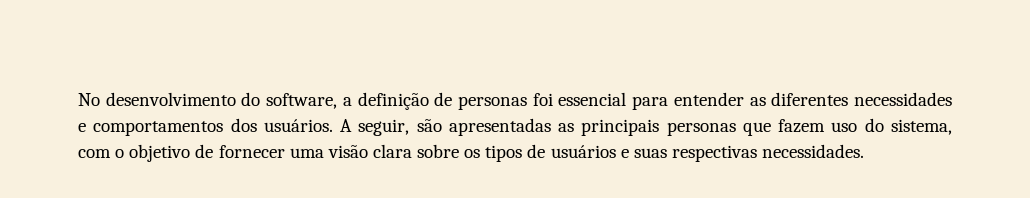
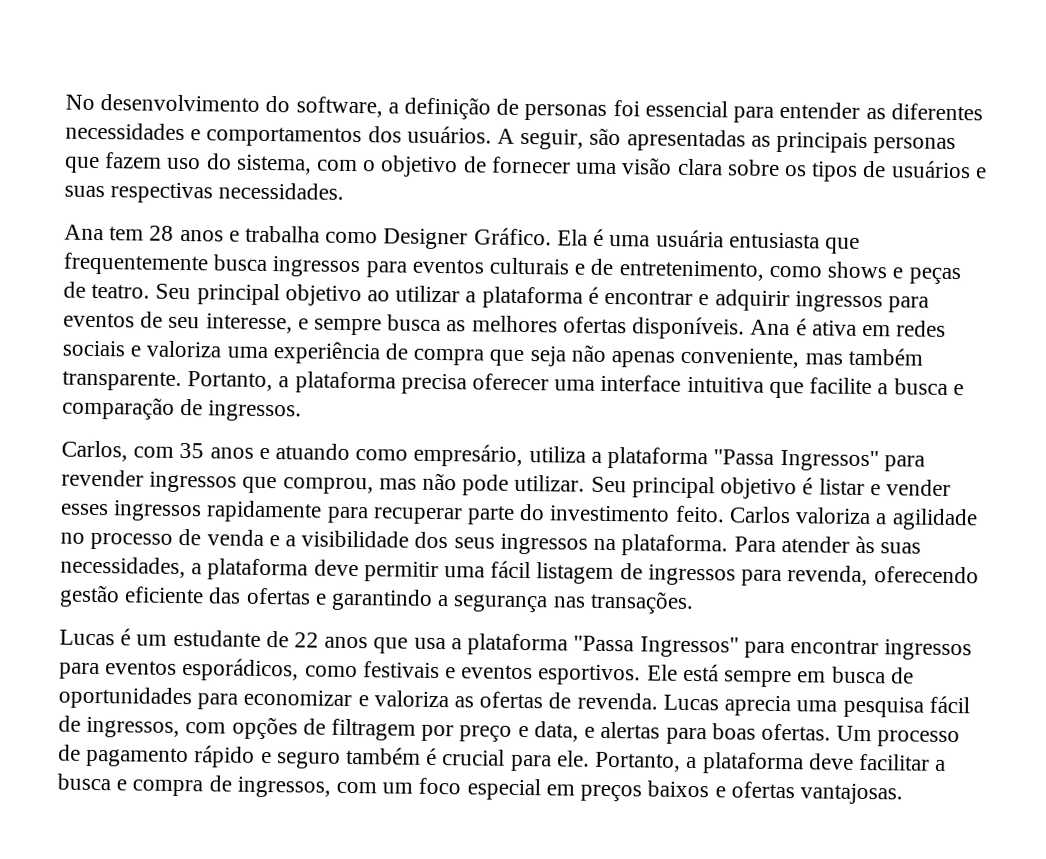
+ Ana tem 28 anos e trabalha como Designer Gráfico. Ela é uma usuária entusiasta que frequentemente busca ingressos para eventos culturais e de entretenimento, como shows e peças de teatro. Seu principal objetivo ao utilizar a plataforma é encontrar e adquirir ingressos para eventos de seu interesse, e sempre busca as melhores ofertas disponíveis. Ana é ativa em redes sociais e valoriza uma experiência de compra que seja não apenas conveniente, mas também transparente. Portanto, a plataforma precisa oferecer uma interface intuitiva que facilite a busca e comparação de ingressos.
+ Carlos, com 35 anos e atuando como empresário, utiliza a plataforma "Passa Ingressos" para revender ingressos que comprou, mas não pode utilizar. Seu principal objetivo é listar e vender esses ingressos rapidamente para recuperar parte do investimento feito. Carlos valoriza a agilidade no processo de venda e a visibilidade dos seus ingressos na plataforma. Para atender às suas necessidades, a plataforma deve permitir uma fácil listagem de ingressos para revenda, oferecendo gestão eficiente das ofertas e garantindo a segurança nas transações.
+ Lucas é um estudante de 22 anos que usa a plataforma "Passa Ingressos" para encontrar ingressos para eventos esporádicos, como festivais e eventos esportivos. Ele está sempre em busca de oportunidades para economizar e valoriza as ofertas de revenda. Lucas aprecia uma pesquisa fácil de ingressos, com opções de filtragem por preço e data, e alertas para boas ofertas. Um processo de pagamento rápido e seguro também é crucial para ele. Portanto, a plataforma deve facilitar a busca e compra de ingressos, com um foco especial em preços baixos e ofertas vantajosas.

